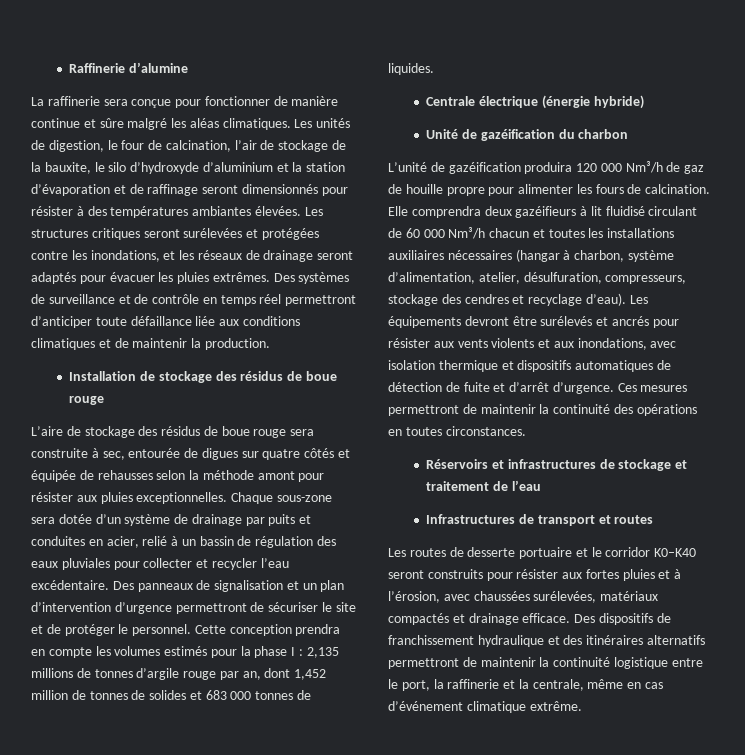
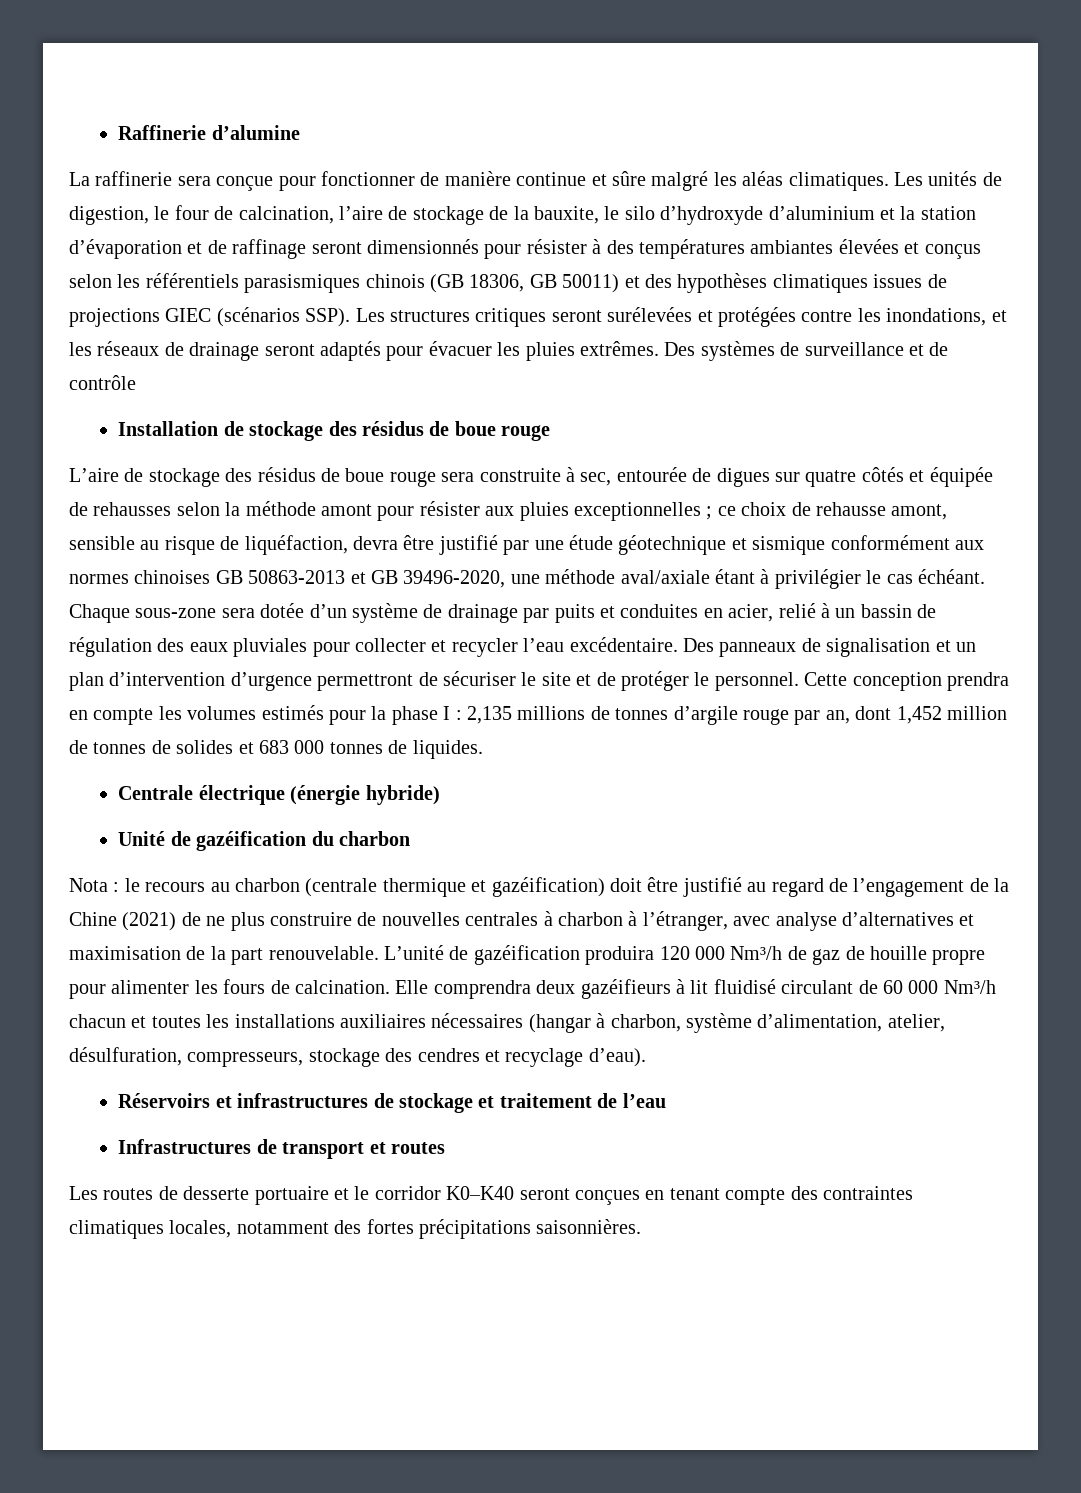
- Les unités de digestion, le four de calcination, l’air de stockage de la bauxite, le silo d’hydroxyde d’aluminium et la station d’évaporation et de raffinage seront dimensionnés pour résister à des températures ambiantes élevées.
+ Les unités de digestion, le four de calcination, l’aire de stockage de la bauxite, le silo d’hydroxyde d’aluminium et la station d’évaporation et de raffinage seront dimensionnés pour résister à des températures ambiantes élevées et conçus selon les référentiels parasismiques chinois (GB 18306, GB 50011) et des hypothèses climatiques issues de projections GIEC (scénarios SSP).
- Des systèmes de surveillance et de contrôle en temps réel permettront d’anticiper toute défaillance liée aux conditions climatiques et de maintenir la production.
+ Des systèmes de surveillance et de contrôle
- L’aire de stockage des résidus de boue rouge sera construite à sec, entourée de digues sur quatre côtés et équipée de rehausses selon la méthode amont pour résister aux pluies exceptionnelles.
+ L’aire de stockage des résidus de boue rouge sera construite à sec, entourée de digues sur quatre côtés et équipée de rehausses selon la méthode amont pour résister aux pluies exceptionnelles ; ce choix de rehausse amont, sensible au risque de liquéfaction, devra être justifié par une étude géotechnique et sismique conformément aux normes chinoises GB 50863-2013 et GB 39496-2020, une méthode aval/axiale étant à privilégier le cas échéant.
+ Nota : le recours au charbon (centrale thermique et gazéification) doit être justifié au regard de l’engagement de la Chine (2021) de ne plus construire de nouvelles centrales à charbon à l’étranger, avec analyse d’alternatives et maximisation de la part renouvelable.
- Les équipements devront être surélevés et ancrés pour résister aux vents violents et aux inondations, avec isolation thermique et dispositifs automatiques de détection de fuite et d’arrêt d’urgence. Ces mesures permettront de maintenir la continuité des opérations en toutes circonstances.
- Les routes de desserte portuaire et le corridor K0–K40 seront construits pour résister aux fortes pluies et à l’érosion, avec chaussées surélevées, matériaux compactés et drainage efficace. Des dispositifs de franchissement hydraulique et des itinéraires alternatifs permettront de maintenir la continuité logistique entre le port, la raffinerie et la centrale, même en cas d’événement climatique extrême.
+ Les routes de desserte portuaire et le corridor K0–K40 seront conçues en tenant compte des contraintes climatiques locales, notamment des fortes précipitations saisonnières.

